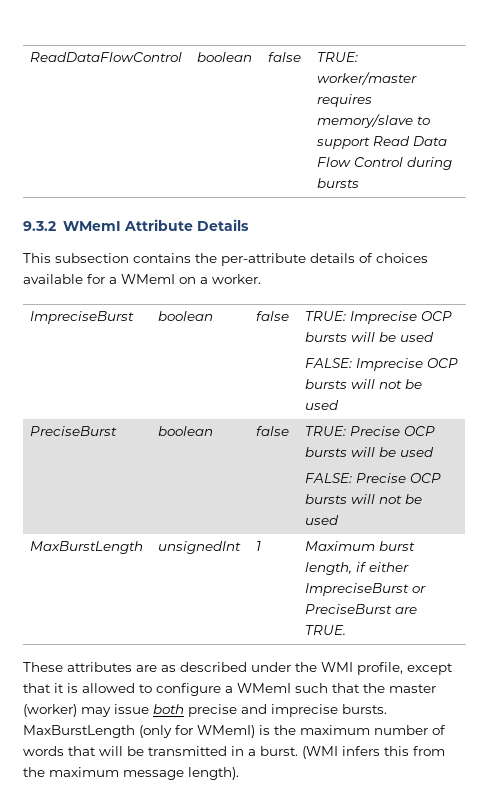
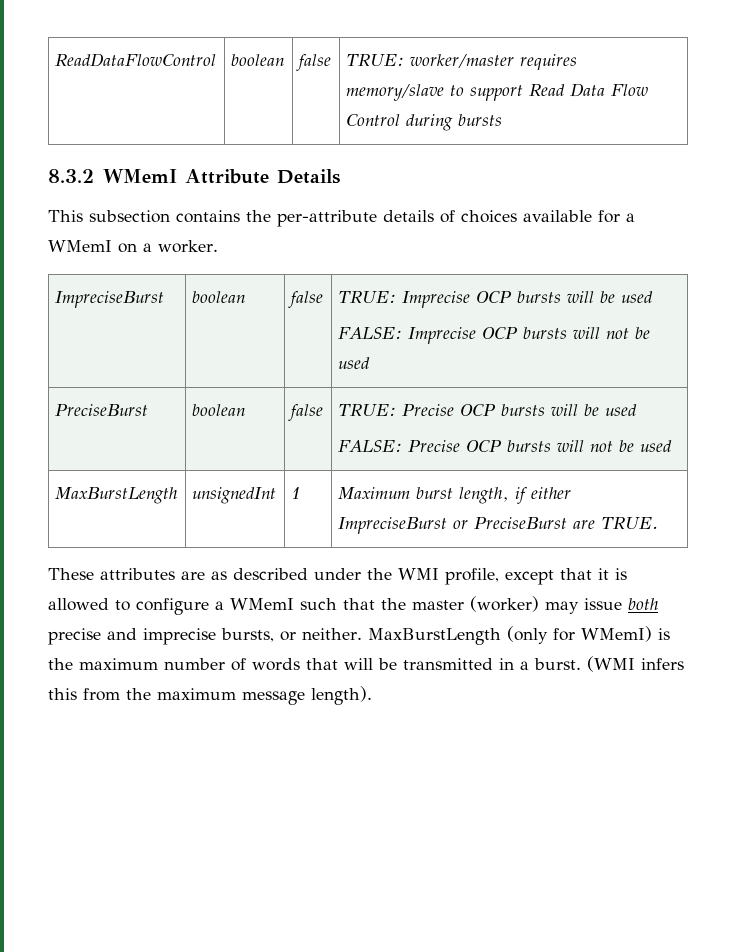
- 9.3.2 WMemI Attribute Details
+ 8.3.2 WMemI Attribute Details
- These attributes are as described under the WMI profile, except that it is allowed to configure a WMemI such that the master (worker) may issue both precise and imprecise bursts.
+ These attributes are as described under the WMI profile, except that it is allowed to configure a WMemI such that the master (worker) may issue both precise and imprecise bursts, or neither.

